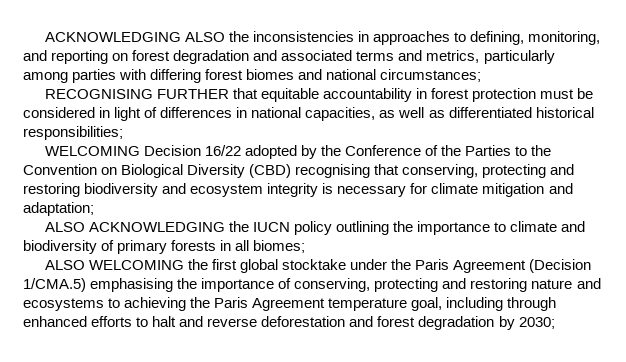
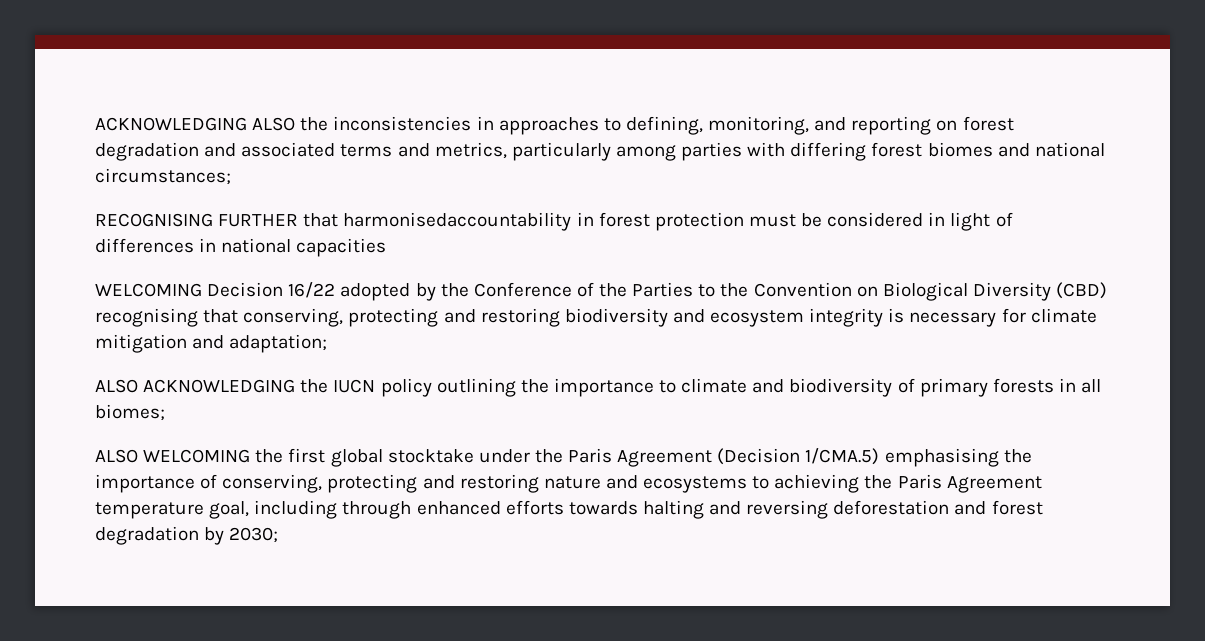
- RECOGNISING FURTHER that equitable accountability in forest protection must be considered in light of differences in national capacities, as well as differentiated historical responsibilities;
+ RECOGNISING FURTHER that harmonisedaccountability in forest protection must be considered in light of differences in national capacities
- ALSO WELCOMING the first global stocktake under the Paris Agreement (Decision 1/CMA.5) emphasising the importance of conserving, protecting and restoring nature and ecosystems to achieving the Paris Agreement temperature goal, including through enhanced efforts to halt and reverse deforestation and forest degradation by 2030;
+ ALSO WELCOMING the first global stocktake under the Paris Agreement (Decision 1/CMA.5) emphasising the importance of conserving, protecting and restoring nature and ecosystems to achieving the Paris Agreement temperature goal, including through enhanced efforts towards halting and reversing deforestation and forest degradation by 2030;

